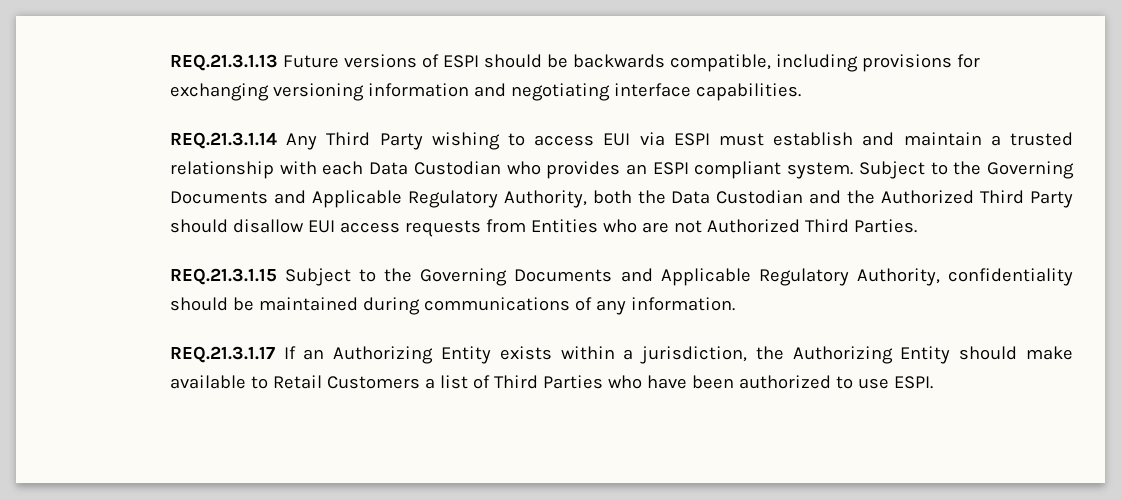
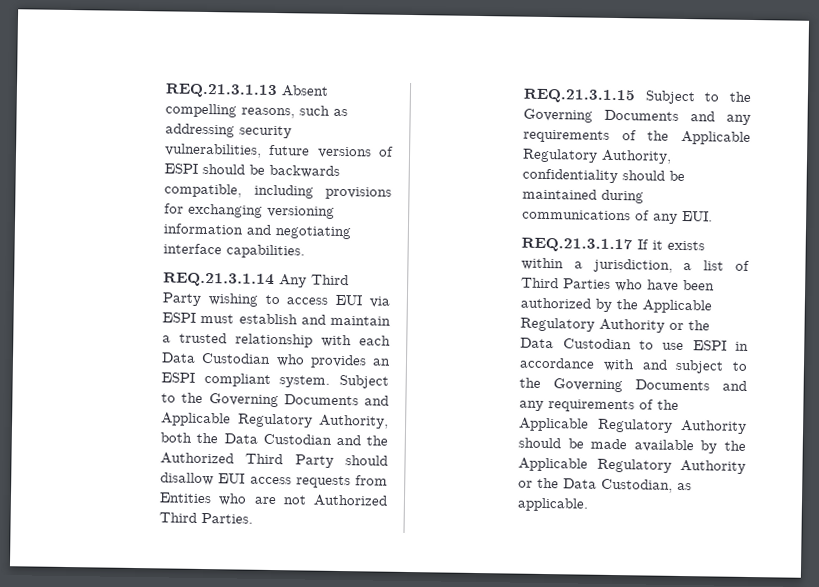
- REQ.21.3.1.13 Future versions of ESPI should be backwards compatible, including provisions for exchanging versioning information and negotiating interface capabilities.
+ REQ.21.3.1.13 Absent compelling reasons, such as addressing security vulnerabilities, future versions of ESPI should be backwards compatible, including provisions for exchanging versioning information and negotiating interface capabilities.
- REQ.21.3.1.15 Subject to the Governing Documents and Applicable Regulatory Authority, confidentiality should be maintained during communications of any information.
+ REQ.21.3.1.15 Subject to the Governing Documents and any requirements of the Applicable Regulatory Authority, confidentiality should be maintained during communications of any EUI.
- REQ.21.3.1.17 If an Authorizing Entity exists within a jurisdiction, the Authorizing Entity should make available to Retail Customers a list of Third Parties who have been authorized to use ESPI.
+ REQ.21.3.1.17 If it exists within a jurisdiction, a list of Third Parties who have been authorized by the Applicable Regulatory Authority or the Data Custodian to use ESPI in accordance with and subject to the Governing Documents and any requirements of the Applicable Regulatory Authority should be made available by the Applicable Regulatory Authority or the Data Custodian, as applicable.

